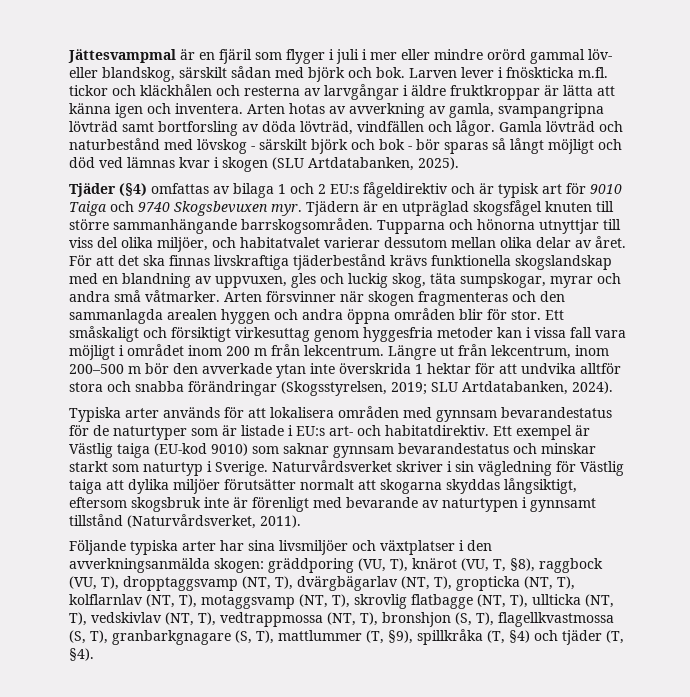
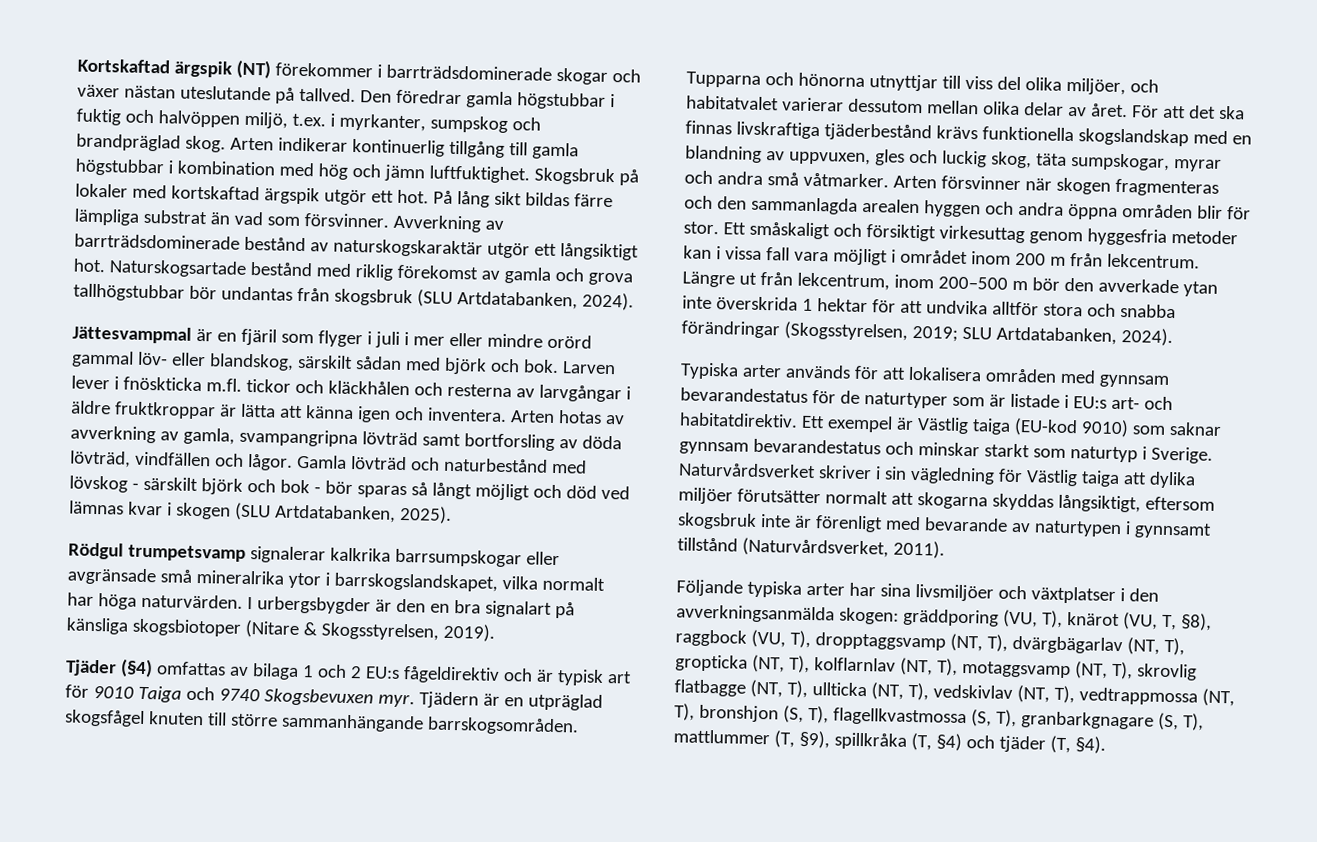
+ Kortskaftad ärgspik (NT) förekommer i barrträdsdominerade skogar och växer nästan uteslutande på tallved. Den föredrar gamla högstubbar i fuktig och halvöppen miljö, t.ex. i myrkanter, sumpskog och brandpräglad skog. Arten indikerar kontinuerlig tillgång till gamla högstubbar i kombination med hög och jämn luftfuktighet. Skogsbruk på lokaler med kortskaftad ärgspik utgör ett hot. På lång sikt bildas färre lämpliga substrat än vad som försvinner. Avverkning av barrträdsdominerade bestånd av naturskogskaraktär utgör ett långsiktigt hot. Naturskogsartade bestånd med riklig förekomst av gamla och grova tallhögstubbar bör undantas från skogsbruk (SLU Artdatabanken, 2024).
+ Rödgul trumpetsvamp signalerar kalkrika barrsumpskogar eller avgränsade små mineralrika ytor i barrskogslandskapet, vilka normalt har höga naturvärden. I urbergsbygder är den en bra signalart på känsliga skogsbiotoper (Nitare & Skogsstyrelsen, 2019).

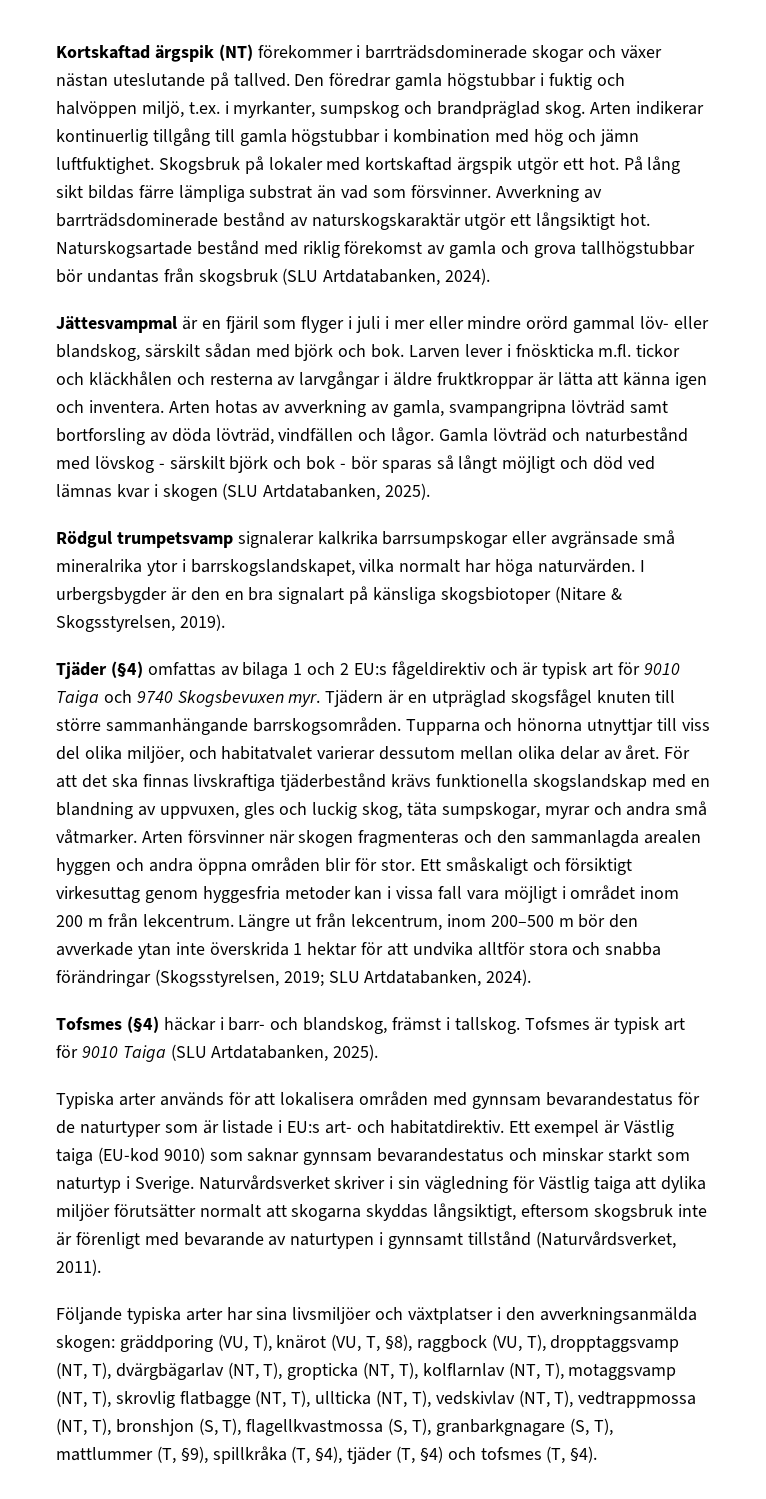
+ Tofsmes (§4) häckar i barr- och blandskog, främst i tallskog. Tofsmes är typisk art för 9010 Taiga (SLU Artdatabanken, 2025).
- gräddporing (VU, T), knärot (VU, T, §8), raggbock (VU, T), dropptaggsvamp (NT, T), dvärgbägarlav (NT, T), gropticka (NT, T), kolflarnlav (NT, T), motaggsvamp (NT, T), skrovlig flatbagge (NT, T), ullticka (NT, T), vedskivlav (NT, T), vedtrappmossa (NT, T), bronshjon (S, T), flagellkvastmossa (S, T), granbarkgnagare (S, T), mattlummer (T, §9), spillkråka (T, §4) och tjäder (T, §4).
+ gräddporing (VU, T), knärot (VU, T, §8), raggbock (VU, T), dropptaggsvamp (NT, T), dvärgbägarlav (NT, T), gropticka (NT, T), kolflarnlav (NT, T), motaggsvamp (NT, T), skrovlig flatbagge (NT, T), ullticka (NT, T), vedskivlav (NT, T), vedtrappmossa (NT, T), bronshjon (S, T), flagellkvastmossa (S, T), granbarkgnagare (S, T), mattlummer (T, §9), spillkråka (T, §4), tjäder (T, §4) och tofsmes (T, §4).

